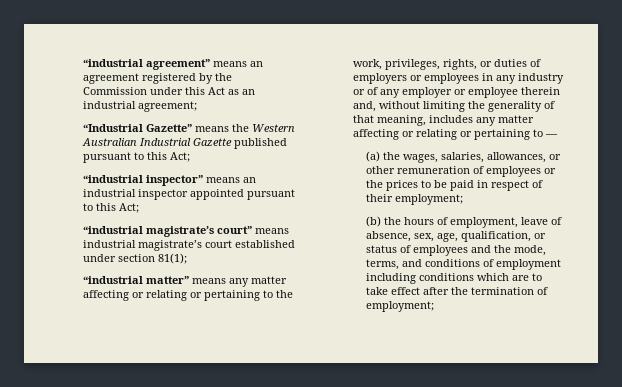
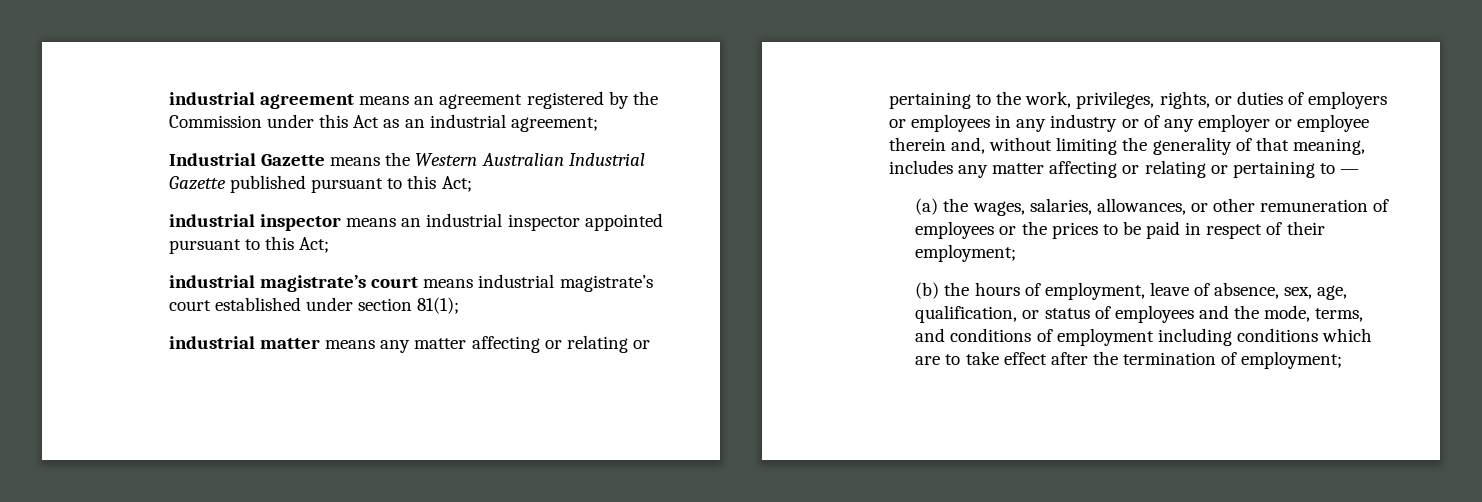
- “industrial agreement” means an agreement registered by the Commission under this Act as an industrial agreement;
+ industrial agreement means an agreement registered by the Commission under this Act as an industrial agreement;
- “Industrial Gazette” means the Western Australian Industrial Gazette published pursuant to this Act;
+ Industrial Gazette means the Western Australian Industrial Gazette published pursuant to this Act;
- “industrial inspector” means an industrial inspector appointed pursuant to this Act;
+ industrial inspector means an industrial inspector appointed pursuant to this Act;
- “industrial magistrate’s court” means industrial magistrate’s court established under section 81(1);
+ industrial magistrate’s court means industrial magistrate’s court established under section 81(1);
- “industrial matter” means any matter affecting or relating or pertaining to the work, privileges, rights, or duties of employers or employees in any industry or of any employer or employee therein and, without limiting the generality of that meaning, includes any matter affecting or relating or pertaining to —
+ industrial matter means any matter affecting or relating or pertaining to the work, privileges, rights, or duties of employers or employees in any industry or of any employer or employee therein and, without limiting the generality of that meaning, includes any matter affecting or relating or pertaining to —

